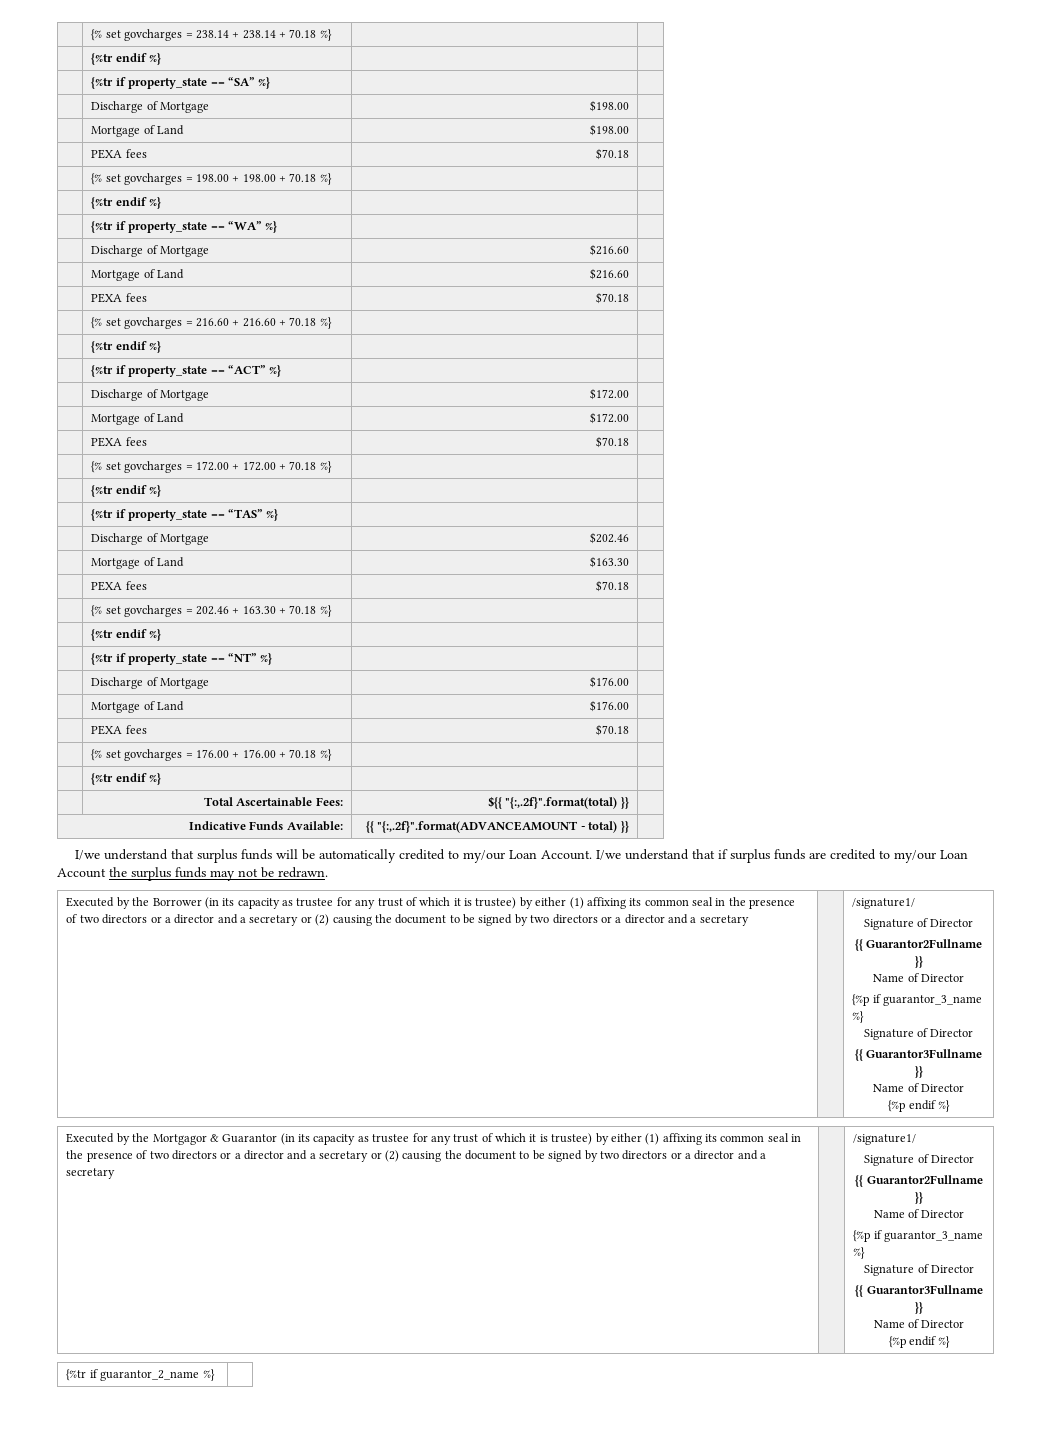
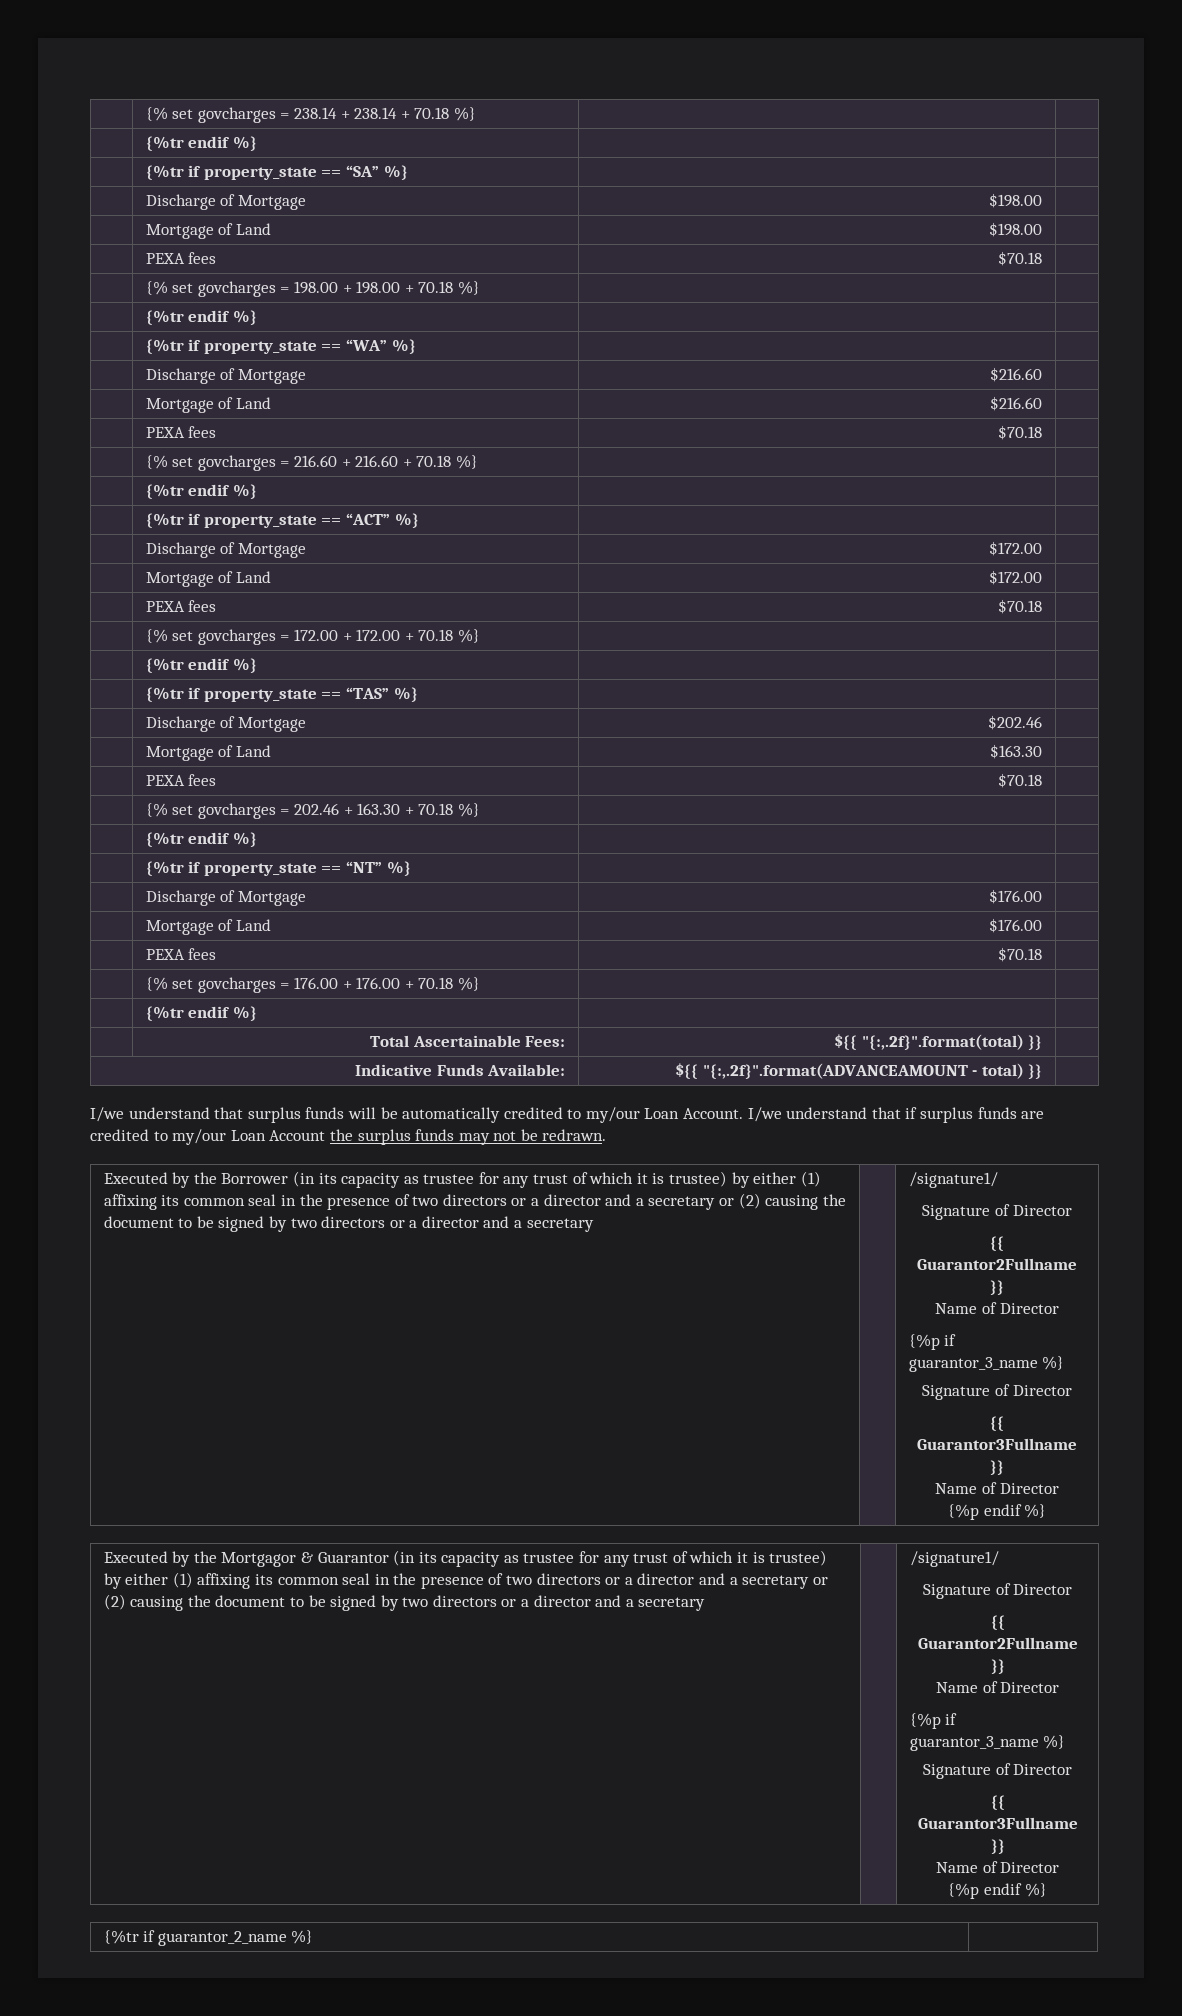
- Indicative Funds Available: | {{ "{:,.2f}".format(ADVANCEAMOUNT - total) }} |
+ Indicative Funds Available: | ${{ "{:,.2f}".format(ADVANCEAMOUNT - total) }} |

